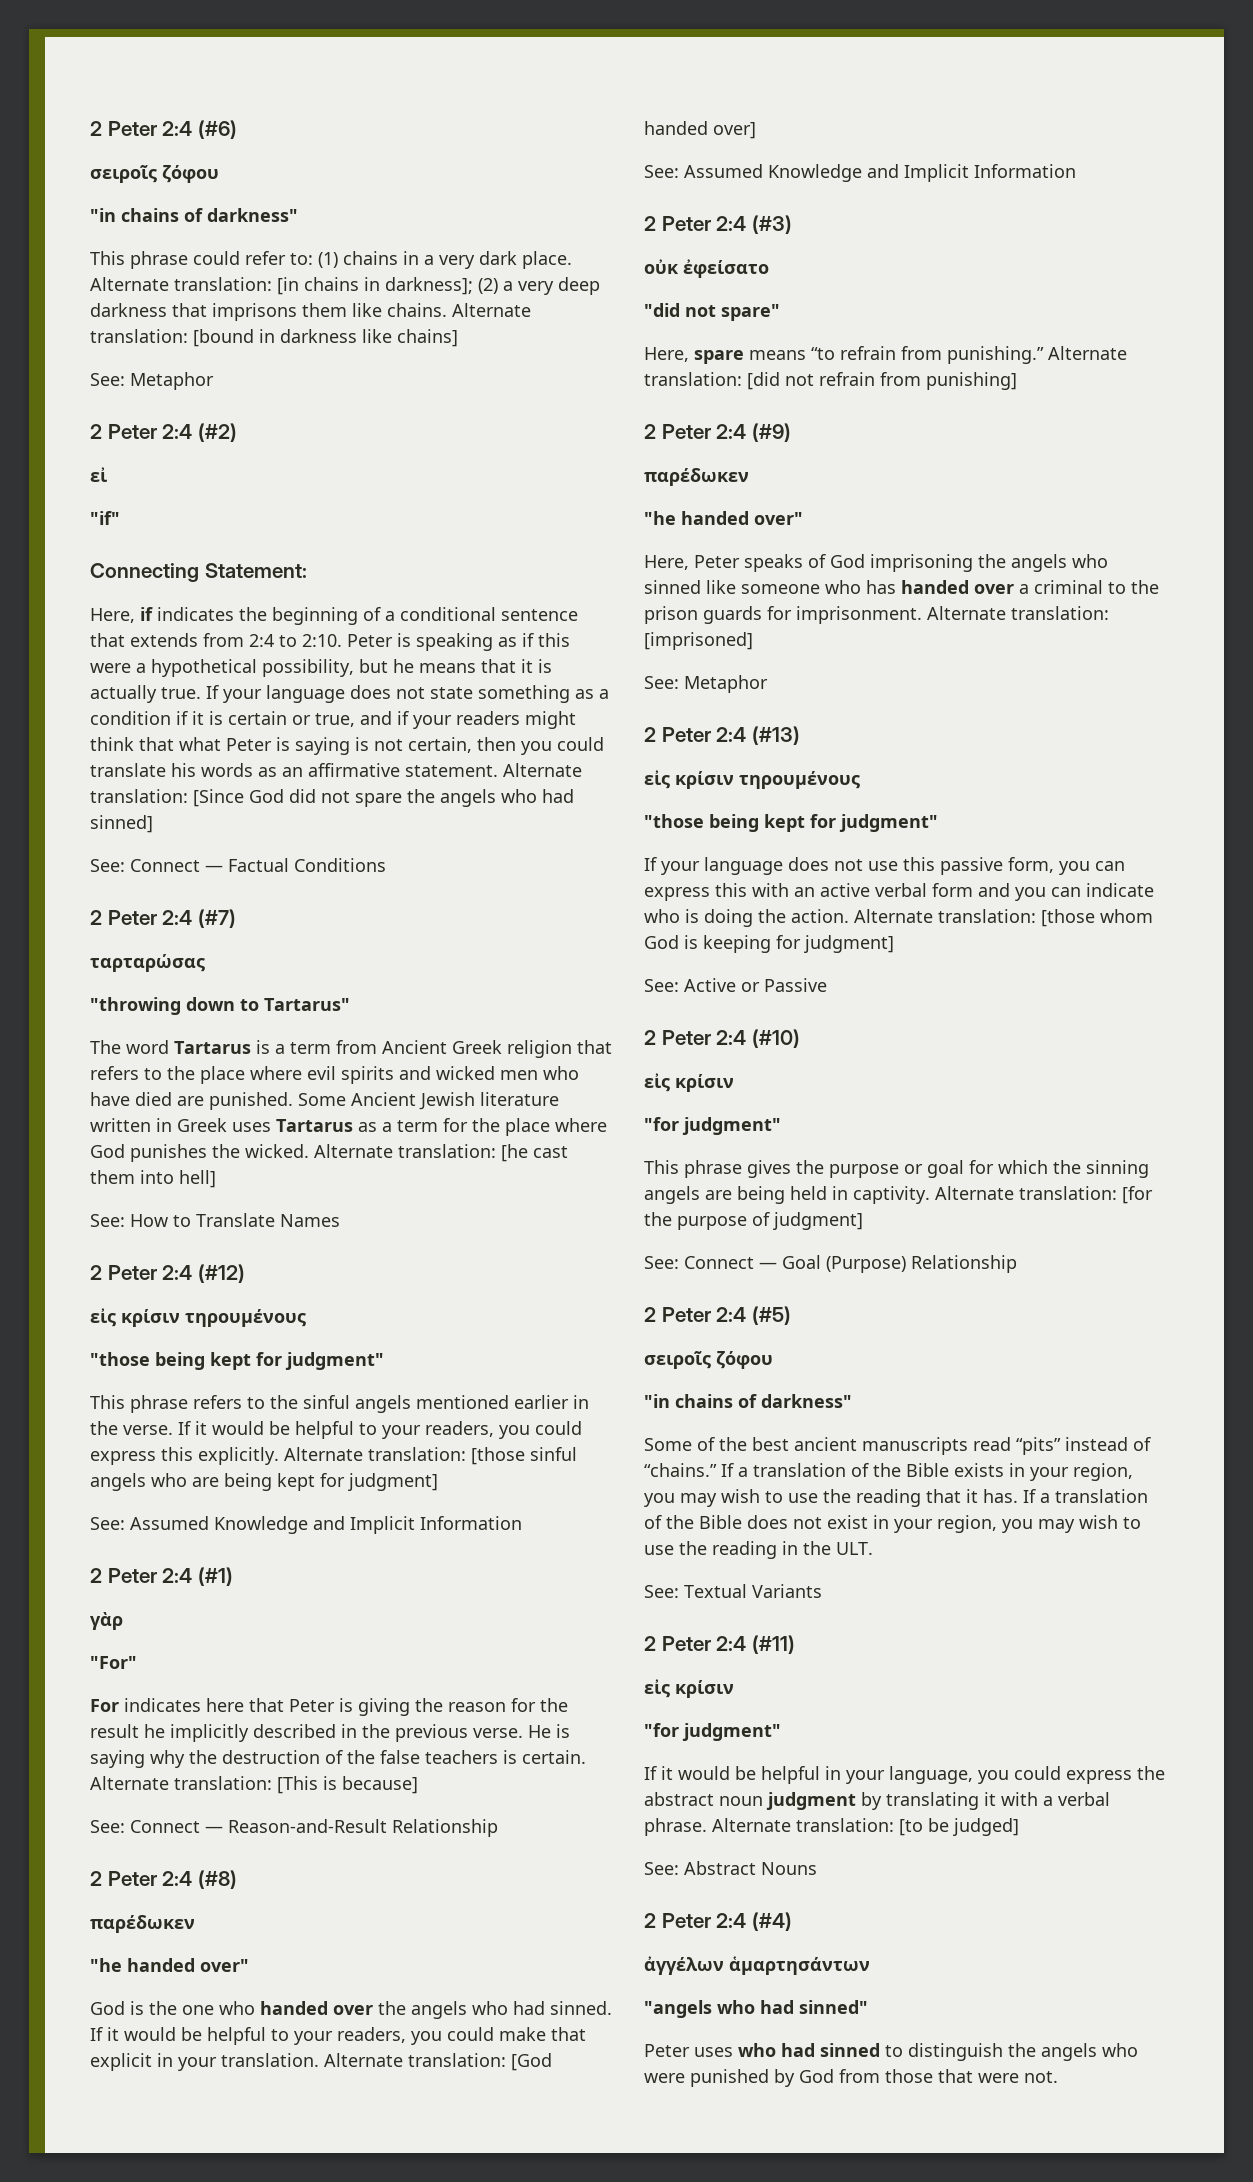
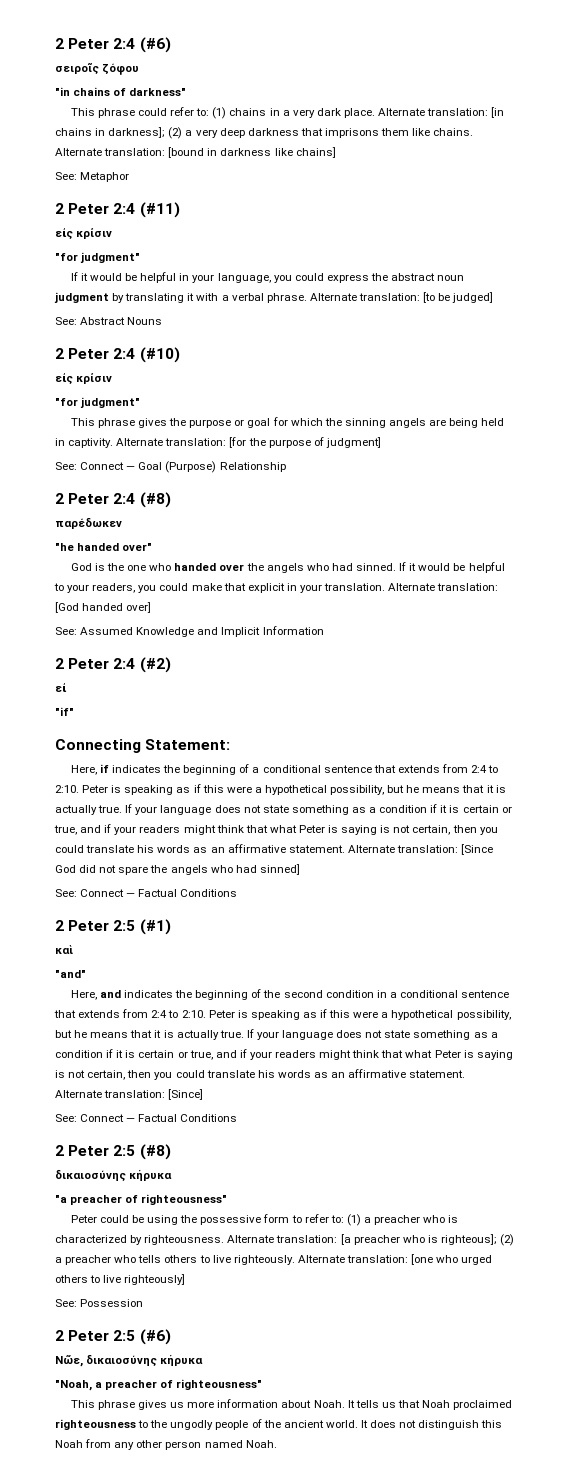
+ 2 Peter 2:4 (#11)
+ εἰς κρίσιν
+ "for judgment"
+ If it would be helpful in your language, you could express the abstract noun judgment by translating it with a verbal phrase. Alternate translation: [to be judged]
+ See: Abstract Nouns
+ 2 Peter 2:4 (#10)
+ εἰς κρίσιν
+ "for judgment"
+ This phrase gives the purpose or goal for which the sinning angels are being held in captivity. Alternate translation: [for the purpose of judgment]
+ See: Connect — Goal (Purpose) Relationship
+ 2 Peter 2:4 (#8)
+ παρέδωκεν
+ "he handed over"
+ God is the one who handed over the angels who had sinned. If it would be helpful to your readers, you could make that explicit in your translation. Alternate translation: [God handed over]
+ See: Assumed Knowledge and Implicit Information
- 2 Peter 2:4 (#7)
- ταρταρώσας
- "throwing down to Tartarus"
- The word Tartarus is a term from Ancient Greek religion that refers to the place where evil spirits and wicked men who have died are punished. Some Ancient Jewish literature written in Greek uses Tartarus as a term for the place where God punishes the wicked. Alternate translation: [he cast them into hell]
- See: How to Translate Names
- 2 Peter 2:4 (#12)
- εἰς κρίσιν τηρουμένους
- "those being kept for judgment"
- This phrase refers to the sinful angels mentioned earlier in the verse. If it would be helpful to your readers, you could express this explicitly. Alternate translation: [those sinful angels who are being kept for judgment]
- See: Assumed Knowledge and Implicit Information
- 2 Peter 2:4 (#1)
- γὰρ
- "For"
- For indicates here that Peter is giving the reason for the result he implicitly described in the previous verse. He is saying why the destruction of the false teachers is certain. Alternate translation: [This is because]
- See: Connect — Reason-and-Result Relationship
- 2 Peter 2:4 (#8)
- παρέδωκεν
- "he handed over"
- God is the one who handed over the angels who had sinned. If it would be helpful to your readers, you could make that explicit in your translation. Alternate translation: [God handed over]
- See: Assumed Knowledge and Implicit Information
- 2 Peter 2:4 (#3)
- οὐκ ἐφείσατο
- "did not spare"
- Here, spare means “to refrain from punishing.” Alternate translation: [did not refrain from punishing]
- 2 Peter 2:4 (#9)
- παρέδωκεν
- "he handed over"
- Here, Peter speaks of God imprisoning the angels who sinned like someone who has handed over a criminal to the prison guards for imprisonment. Alternate translation: [imprisoned]
- See: Metaphor
- 2 Peter 2:4 (#13)
- εἰς κρίσιν τηρουμένους
- "those being kept for judgment"
- If your language does not use this passive form, you can express this with an active verbal form and you can indicate who is doing the action. Alternate translation: [those whom God is keeping for judgment]
- See: Active or Passive
- 2 Peter 2:4 (#10)
- εἰς κρίσιν
- "for judgment"
- This phrase gives the purpose or goal for which the sinning angels are being held in captivity. Alternate translation: [for the purpose of judgment]
- See: Connect — Goal (Purpose) Relationship
- 2 Peter 2:4 (#5)
- σειροῖς ζόφου
- "in chains of darkness"
- Some of the best ancient manuscripts read “pits” instead of “chains.” If a translation of the Bible exists in your region, you may wish to use the reading that it has. If a translation of the Bible does not exist in your region, you may wish to use the reading in the ULT.
- See: Textual Variants
- 2 Peter 2:4 (#11)
- εἰς κρίσιν
- "for judgment"
- If it would be helpful in your language, you could express the abstract noun judgment by translating it with a verbal phrase. Alternate translation: [to be judged]
- See: Abstract Nouns
- 2 Peter 2:4 (#4)
- ἀγγέλων ἁμαρτησάντων
- "angels who had sinned"
- Peter uses who had sinned to distinguish the angels who were punished by God from those that were not.
+ 2 Peter 2:5 (#1)
+ καὶ
+ "and"
+ Here, and indicates the beginning of the second condition in a conditional sentence that extends from 2:4 to 2:10. Peter is speaking as if this were a hypothetical possibility, but he means that it is actually true. If your language does not state something as a condition if it is certain or true, and if your readers might think that what Peter is saying is not certain, then you could translate his words as an affirmative statement. Alternate translation: [Since]
+ See: Connect — Factual Conditions
+ 2 Peter 2:5 (#8)
+ δικαιοσύνης κήρυκα
+ "a preacher of righteousness"
+ Peter could be using the possessive form to refer to: (1) a preacher who is characterized by righteousness. Alternate translation: [a preacher who is righteous]; (2) a preacher who tells others to live righteously. Alternate translation: [one who urged others to live righteously]
+ See: Possession
+ 2 Peter 2:5 (#6)
+ Νῶε, δικαιοσύνης κήρυκα
+ "Noah, a preacher of righteousness"
+ This phrase gives us more information about Noah. It tells us that Noah proclaimed righteousness to the ungodly people of the ancient world. It does not distinguish this Noah from any other person named Noah.

